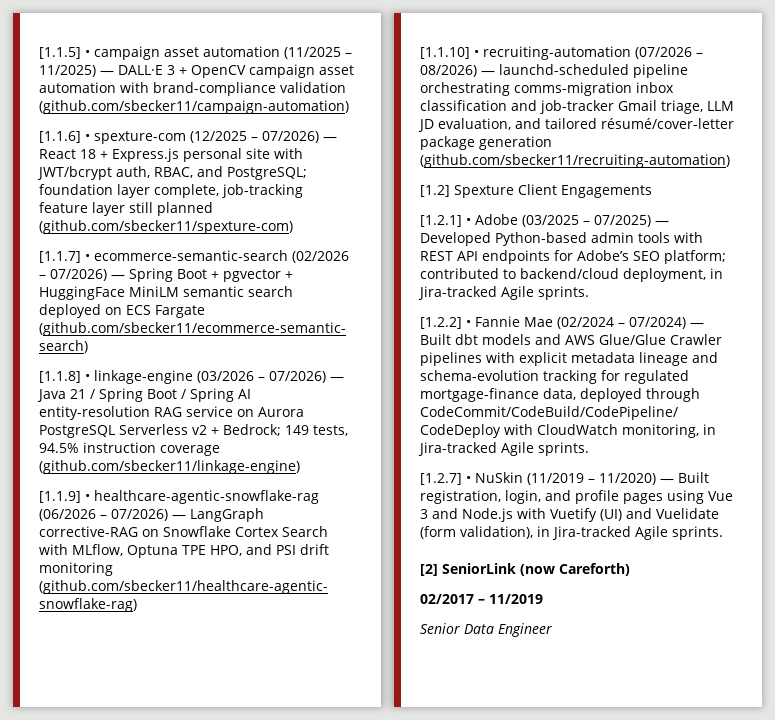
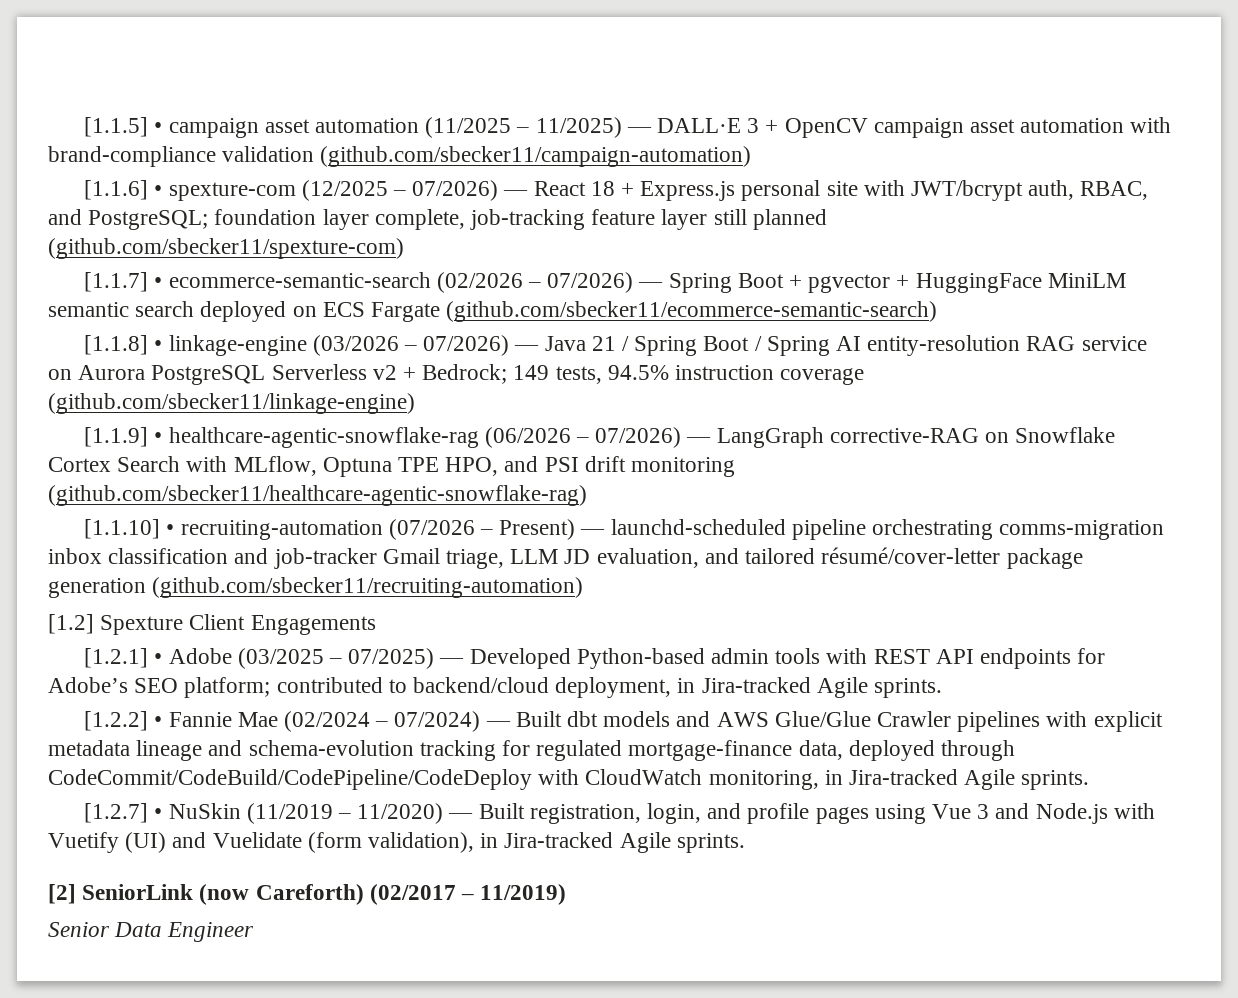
- [1.1.10] • recruiting-automation (07/2026 – 08/2026) — launchd-scheduled pipeline orchestrating comms-migration inbox classification and job-tracker Gmail triage, LLM JD evaluation, and tailored résumé/cover-letter package generation (github.com/sbecker11/recruiting-automation)
+ [1.1.10] • recruiting-automation (07/2026 – Present) — launchd-scheduled pipeline orchestrating comms-migration inbox classification and job-tracker Gmail triage, LLM JD evaluation, and tailored résumé/cover-letter package generation (github.com/sbecker11/recruiting-automation)
- [2] SeniorLink (now Careforth)
- 02/2017 – 11/2019
+ [2] SeniorLink (now Careforth) (02/2017 – 11/2019)

